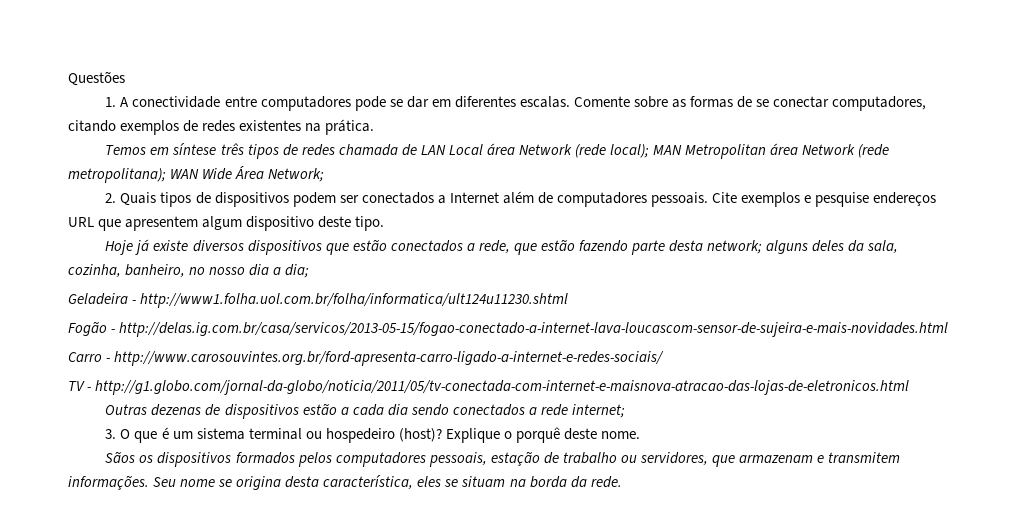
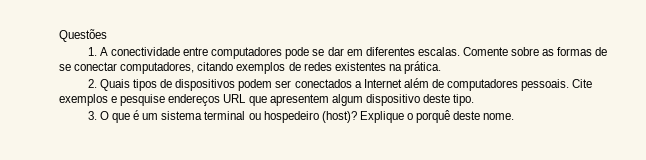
- Temos em síntese três tipos de redes chamada de LAN Local área Network (rede local); MAN Metropolitan área Network (rede metropolitana); WAN Wide Área Network;
- Hoje já existe diversos dispositivos que estão conectados a rede, que estão fazendo parte desta network; alguns deles da sala, cozinha, banheiro, no nosso dia a dia;
- Geladeira - http://www1.folha.uol.com.br/folha/informatica/ult124u11230.shtml
- Fogão - http://delas.ig.com.br/casa/servicos/2013-05-15/fogao-conectado-a-internet-lava-loucascom-sensor-de-sujeira-e-mais-novidades.html
- Carro - http://www.carosouvintes.org.br/ford-apresenta-carro-ligado-a-internet-e-redes-sociais/
- TV - http://g1.globo.com/jornal-da-globo/noticia/2011/05/tv-conectada-com-internet-e-maisnova-atracao-das-lojas-de-eletronicos.html
- Outras dezenas de dispositivos estão a cada dia sendo conectados a rede internet;
- Sãos os dispositivos formados pelos computadores pessoais, estação de trabalho ou servidores, que armazenam e transmitem informações. Seu nome se origina desta característica, eles se situam na borda da rede.

